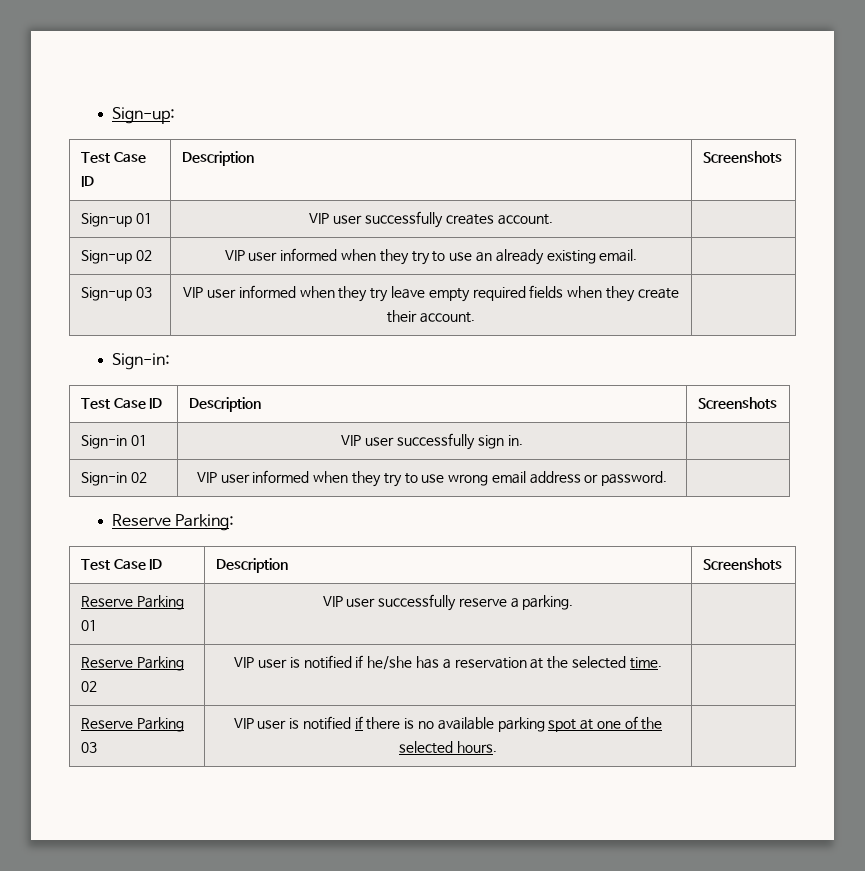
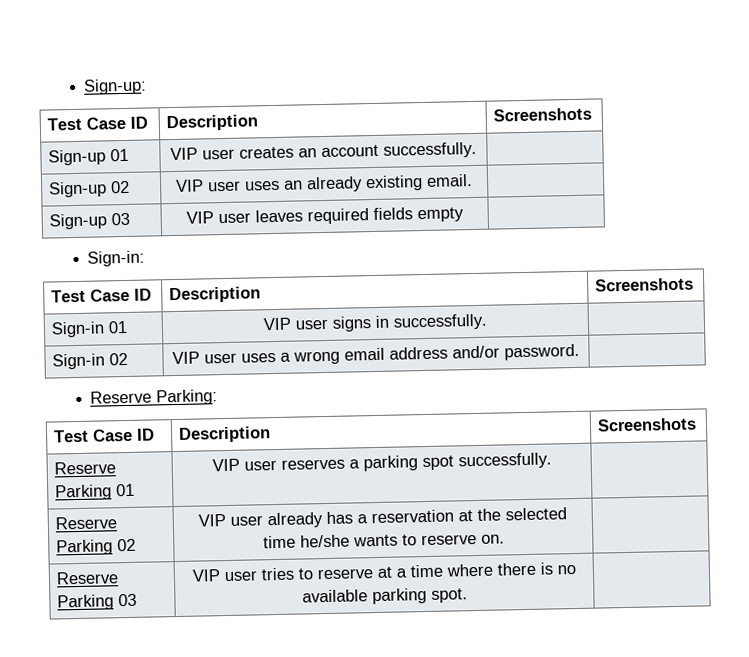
- Sign-up 01 | VIP user successfully creates account. |
+ Sign-up 01 | VIP user creates an account successfully. |
- Sign-up 02 | VIP user informed when they try to use an already existing email. |
+ Sign-up 02 | VIP user uses an already existing email. |
- Sign-up 03 | VIP user informed when they try leave empty required fields when they create their account. |
+ Sign-up 03 | VIP user leaves required fields empty |
- Sign-in 01 | VIP user successfully sign in. |
+ Sign-in 01 | VIP user signs in successfully. |
- Sign-in 02 | VIP user informed when they try to use wrong email address or password. |
+ Sign-in 02 | VIP user uses a wrong email address and/or password. |
- Reserve Parking 01 | VIP user successfully reserve a parking. |
+ Reserve Parking 01 | VIP user reserves a parking spot successfully. |
- Reserve Parking 02 | VIP user is notified if he/she has a reservation at the selected time. |
+ Reserve Parking 02 | VIP user already has a reservation at the selected time he/she wants to reserve on. |
- Reserve Parking 03 | VIP user is notified if there is no available parking spot at one of the selected hours. |
+ Reserve Parking 03 | VIP user tries to reserve at a time where there is no available parking spot. |

